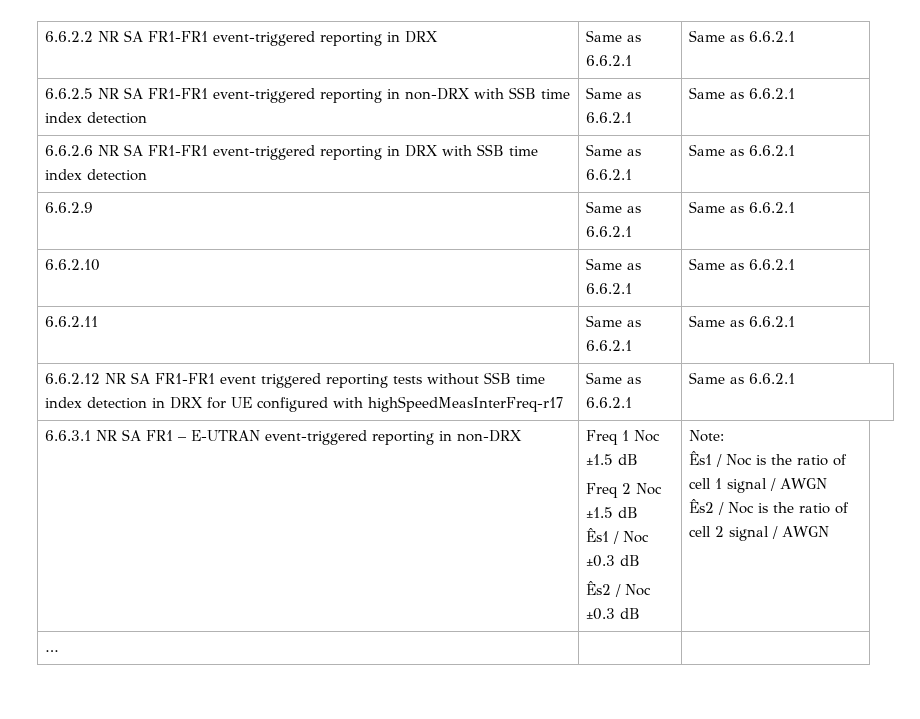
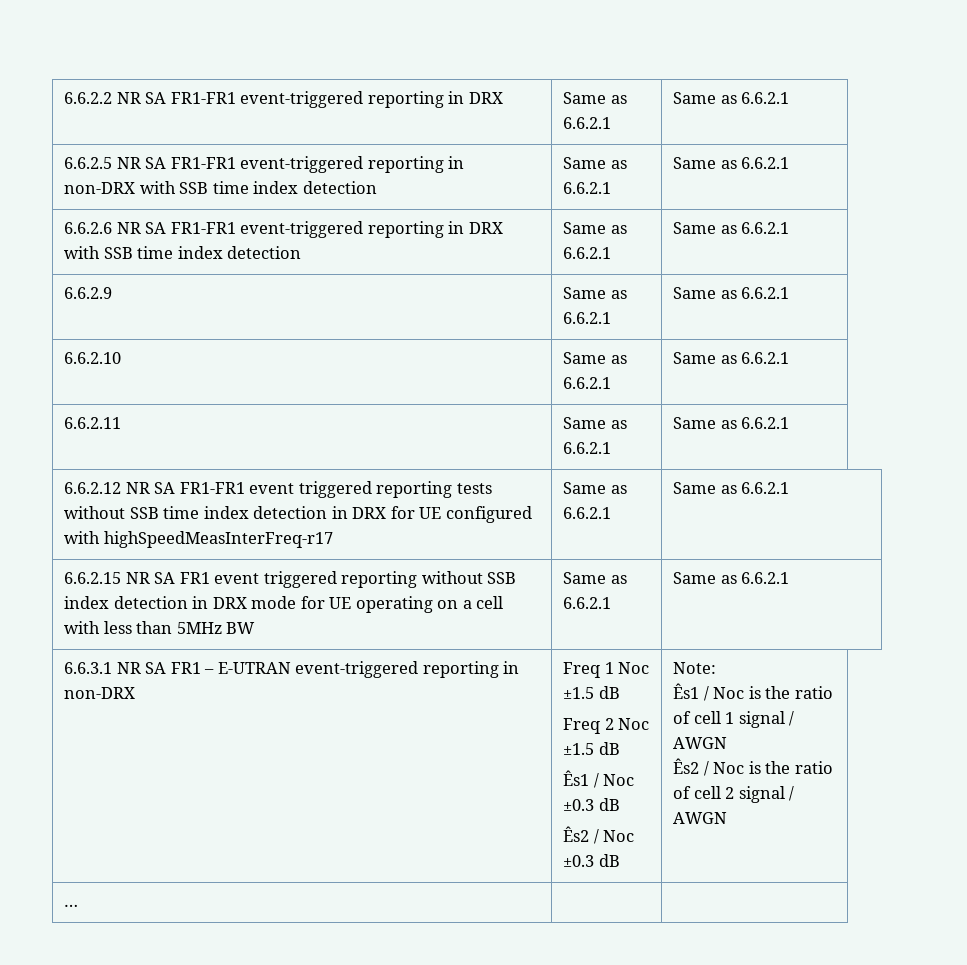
+ 6.6.2.15 NR SA FR1 event triggered reporting without SSB index detection in DRX mode for UE operating on a cell with less than 5MHz BW | Same as 6.6.2.1 | Same as 6.6.2.1

